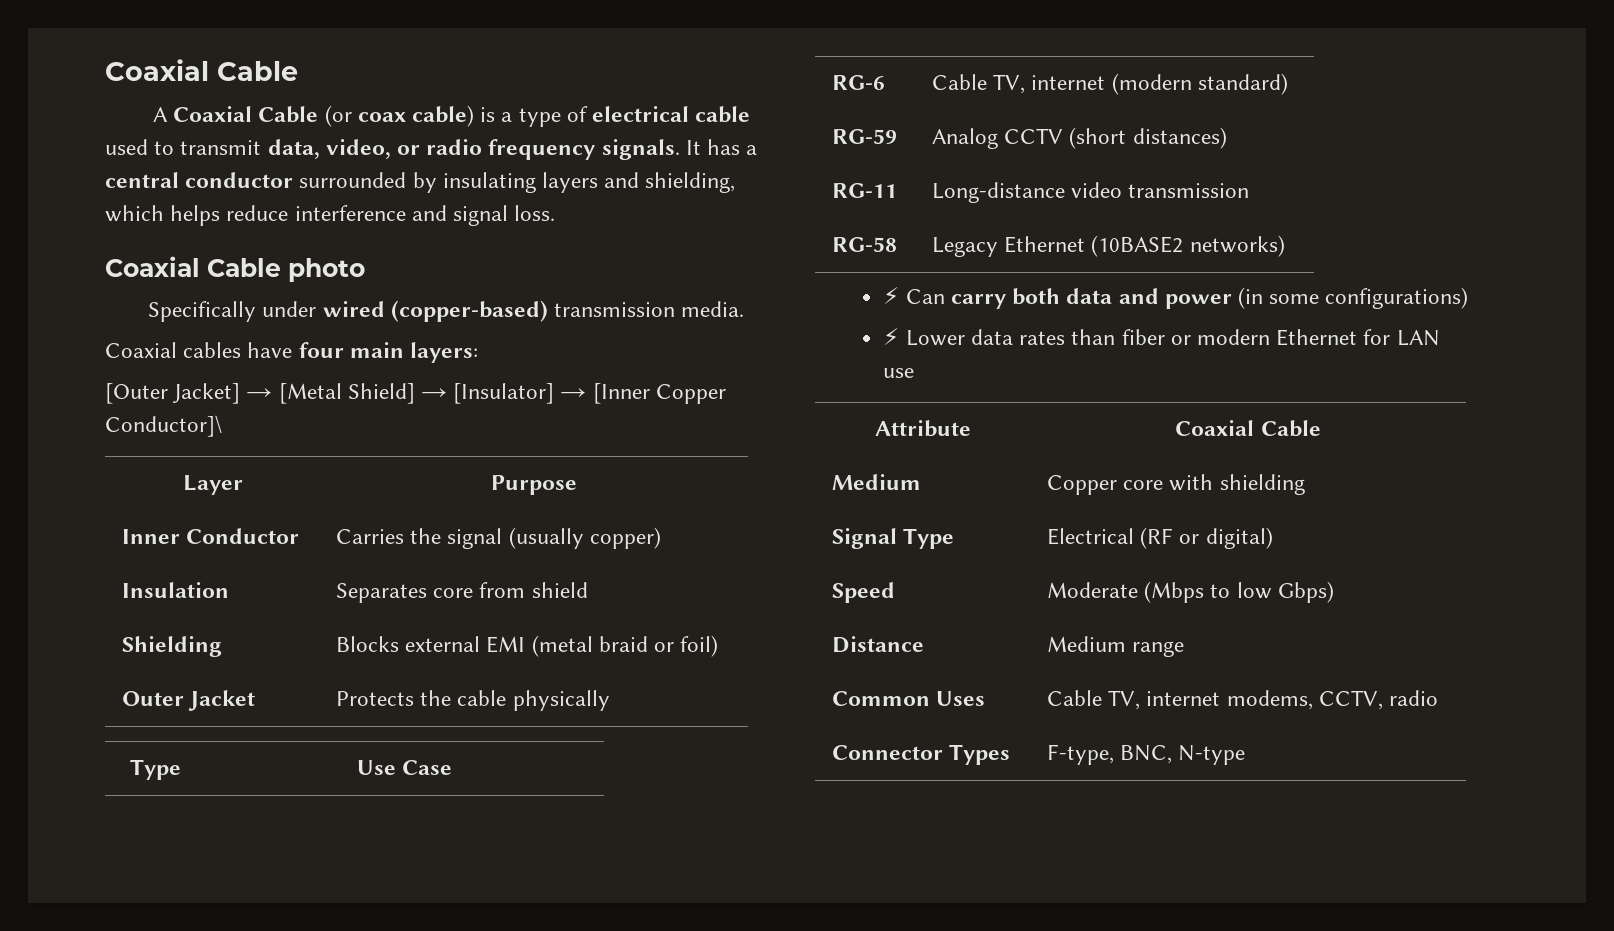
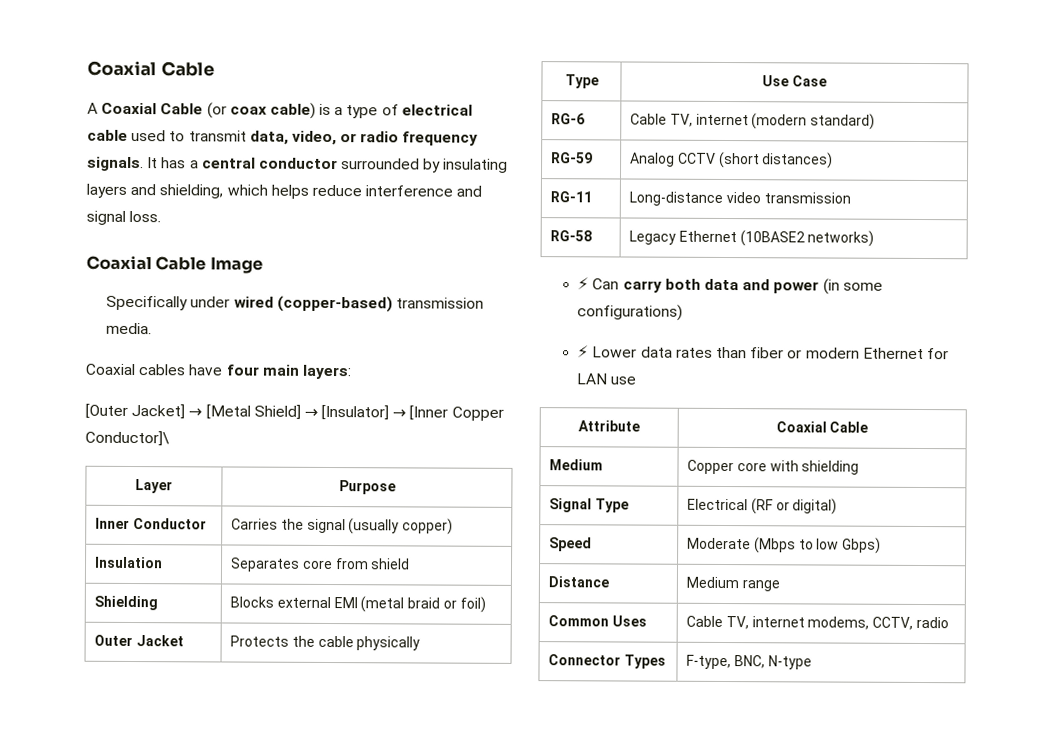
- Coaxial Cable photo
+ Coaxial Cable Image

